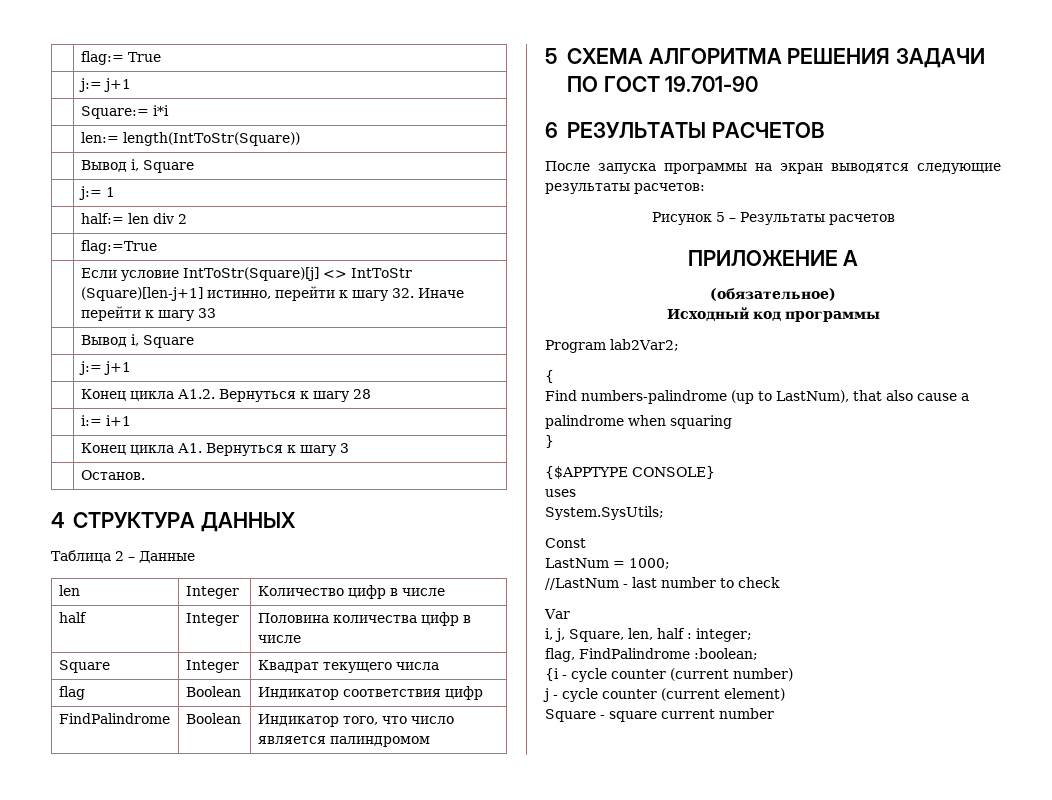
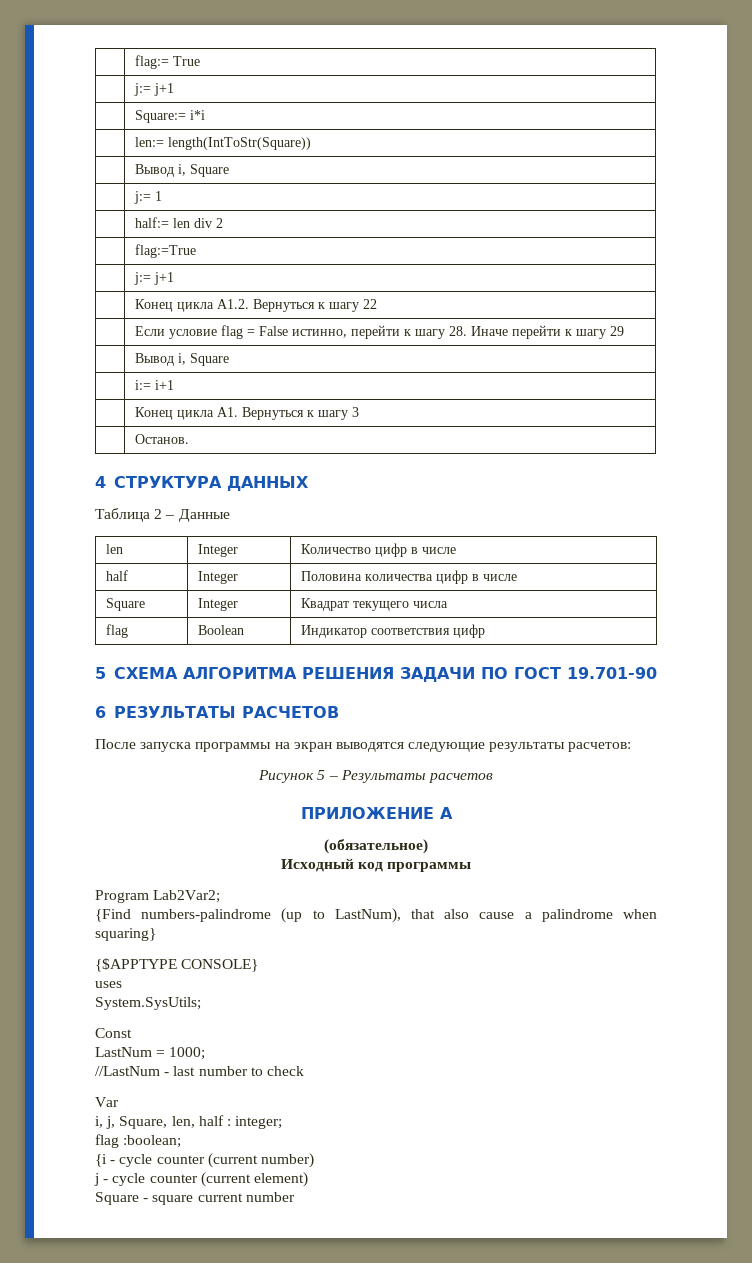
- | Если условие IntToStr(Square)[j] <> IntToStr (Square)[len-j+1] истинно, перейти к шагу 32. Иначе перейти к шагу 33
- | Вывод i, Square
- | Конец цикла А1.2. Вернуться к шагу 28
+ | Конец цикла А1.2. Вернуться к шагу 22
+ | Если условие flag = False истинно, перейти к шагу 28. Иначе перейти к шагу 29
+ | Вывод i, Square
- FindPalindrome | Boolean | Индикатор того, что число является палиндромом
- Program lab2Var2;
- {
- Find numbers-palindrome (up to LastNum), that also cause a
- palindrome when squaring
- }
+ Program Lab2Var2;
+ {Find numbers-palindrome (up to LastNum), that also cause a palindrome when squaring}
- flag, FindPalindrome :boolean;
+ flag :boolean;

